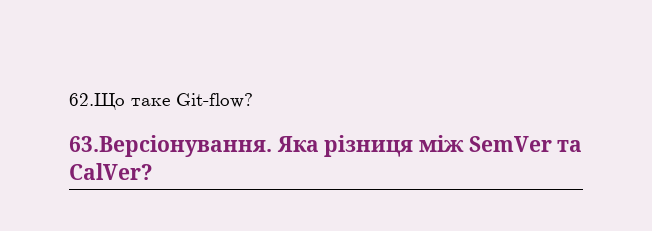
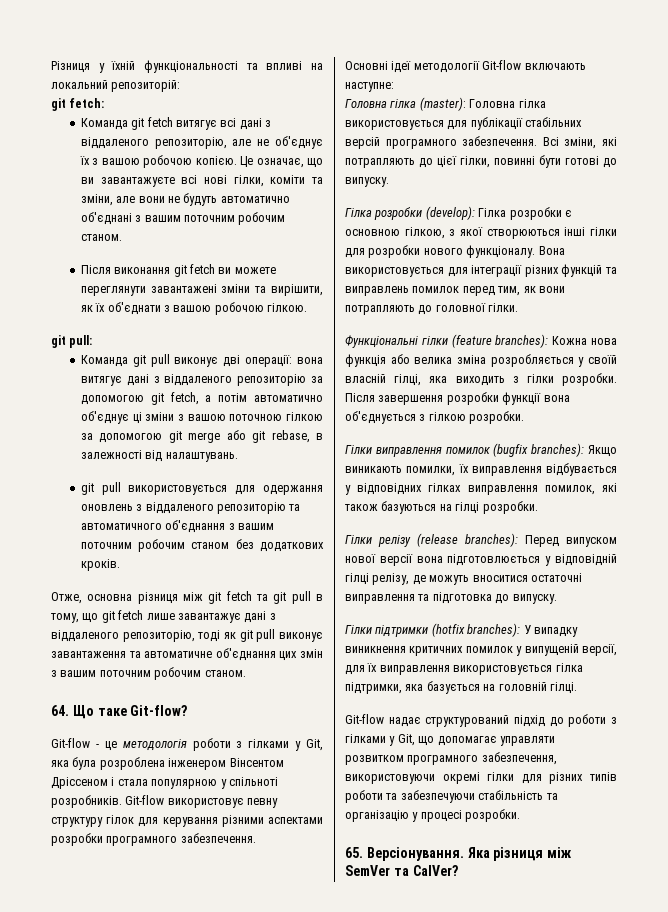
- 62.Що таке Git-flow?
- 63.Версіонування. Яка різниця між SemVer та CalVer?
+ Різниця у їхній функціональності та впливі на локальний репозиторій:
+ git fetch:
+ Команда git fetch витягує всі дані з віддаленого репозиторію, але не об'єднує їх з вашою робочою копією. Це означає, що ви завантажуєте всі нові гілки, коміти та зміни, але вони не будуть автоматично об'єднані з вашим поточним робочим станом.
+ Після виконання git fetch ви можете переглянути завантажені зміни та вирішити, як їх об'єднати з вашою робочою гілкою.
+ git pull:
+ Команда git pull виконує дві операції: вона витягує дані з віддаленого репозиторію за допомогою git fetch, а потім автоматично об'єднує ці зміни з вашою поточною гілкою за допомогою git merge або git rebase, в залежності від налаштувань.
+ git pull використовується для одержання оновлень з віддаленого репозиторію та автоматичного об'єднання з вашим поточним робочим станом без додаткових кроків.
+ Отже, основна різниця між git fetch та git pull в тому, що git fetch лише завантажує дані з віддаленого репозиторію, тоді як git pull виконує завантаження та автоматичне об'єднання цих змін з вашим поточним робочим станом.
+ 64. Що таке Git-flow?
+ Git-flow - це методологія роботи з гілками у Git, яка була розроблена інженером Вінсентом Дріссеном і стала популярною у спільноті розробників. Git-flow використовує певну структуру гілок для керування різними аспектами розробки програмного забезпечення.
+ Основні ідеї методології Git-flow включають наступне:
+ Головна гілка (master): Головна гілка використовується для публікації стабільних версій програмного забезпечення. Всі зміни, які потрапляють до цієї гілки, повинні бути готові до випуску.
+ Гілка розробки (develop): Гілка розробки є основною гілкою, з якої створюються інші гілки для розробки нового функціоналу. Вона використовується для інтеграції різних функцій та виправлень помилок перед тим, як вони потрапляють до головної гілки.
+ Функціональні гілки (feature branches): Кожна нова функція або велика зміна розробляється у своїй власній гілці, яка виходить з гілки розробки. Після завершення розробки функції вона об'єднується з гілкою розробки.
+ Гілки виправлення помилок (bugfix branches): Якщо виникають помилки, їх виправлення відбувається у відповідних гілках виправлення помилок, які також базуються на гілці розробки.
+ Гілки релізу (release branches): Перед випуском нової версії вона підготовлюється у відповідній гілці релізу, де можуть вноситися остаточні виправлення та підготовка до випуску.
+ Гілки підтримки (hotfix branches): У випадку виникнення критичних помилок у випущеній версії, для їх виправлення використовується гілка підтримки, яка базується на головній гілці.
+ Git-flow надає структурований підхід до роботи з гілками у Git, що допомагає управляти розвитком програмного забезпечення, використовуючи окремі гілки для різних типів роботи та забезпечуючи стабільність та організацію у процесі розробки.
+ 65. Версіонування. Яка різниця між SemVer та CalVer?

